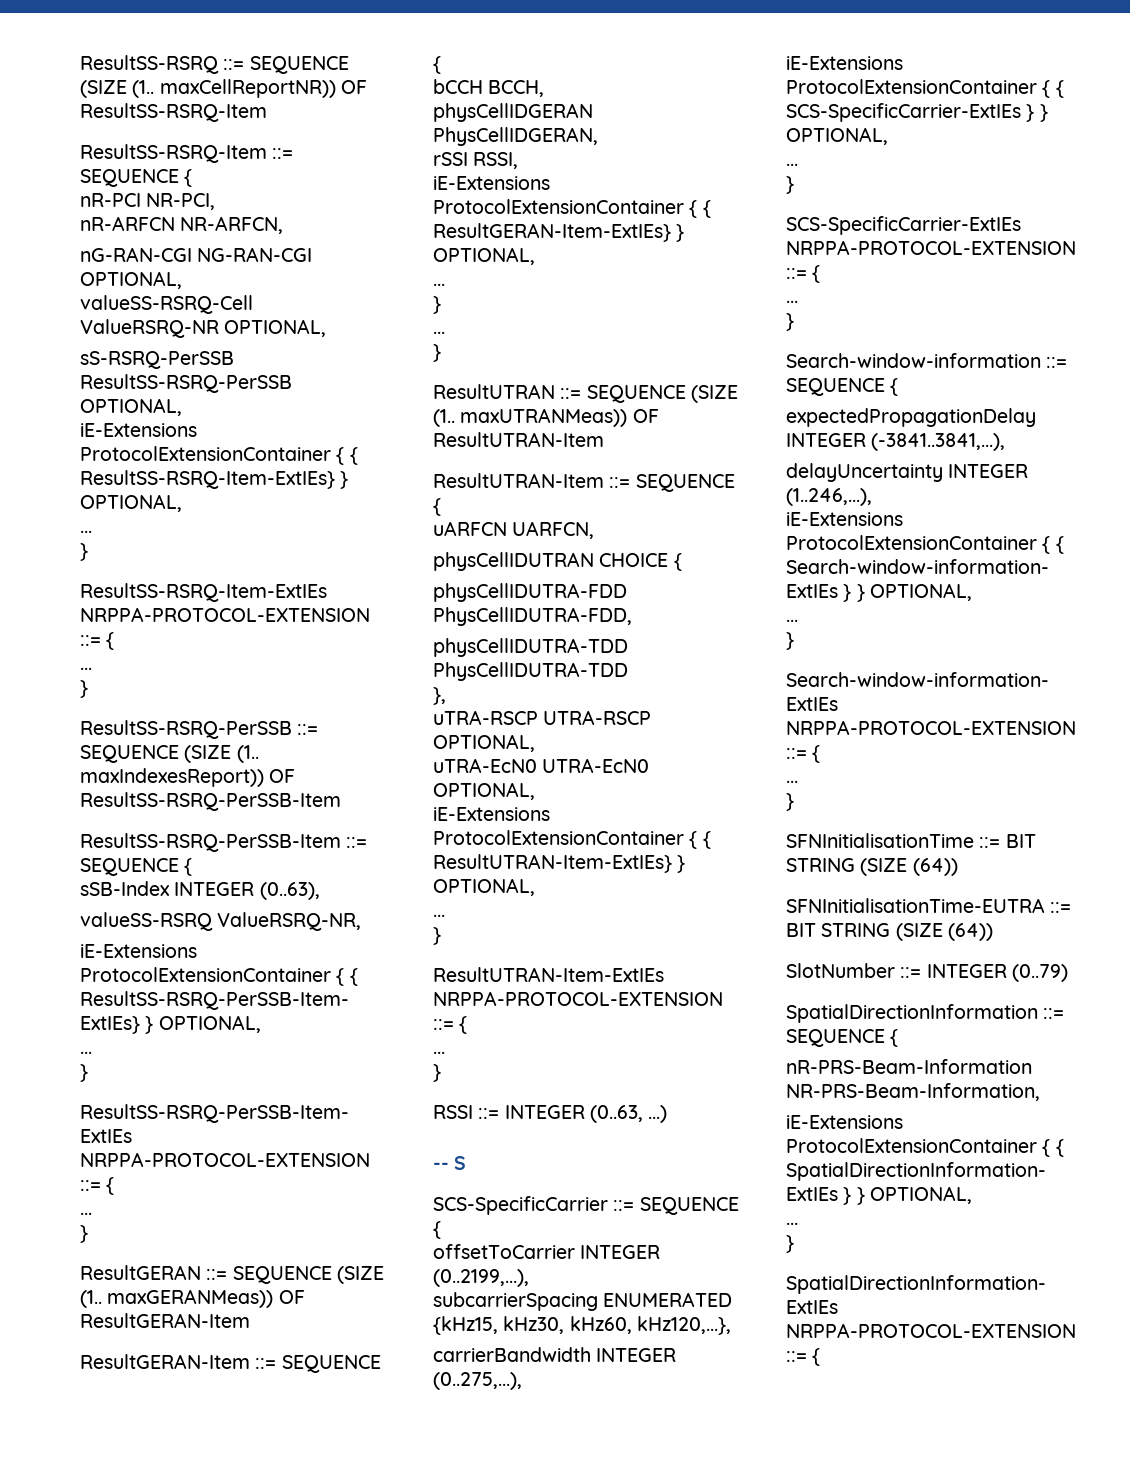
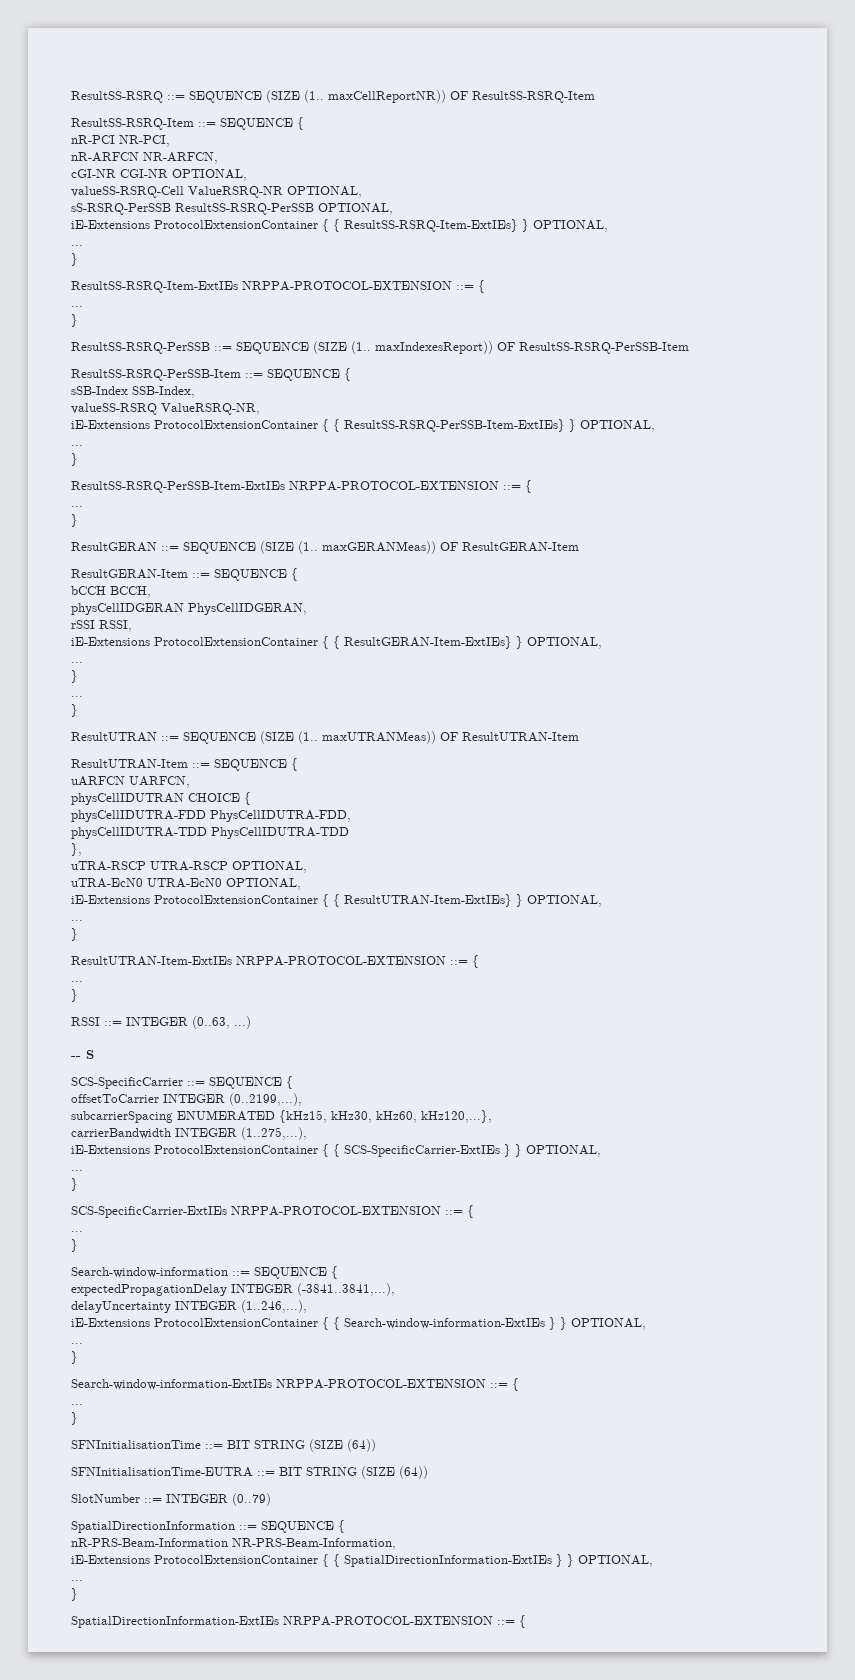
- nG-RAN-CGI NG-RAN-CGI OPTIONAL,
+ cGI-NR CGI-NR OPTIONAL,
- sSB-Index INTEGER (0..63),
+ sSB-Index SSB-Index,
- carrierBandwidth INTEGER (0..275,...),
+ carrierBandwidth INTEGER (1..275,...),

